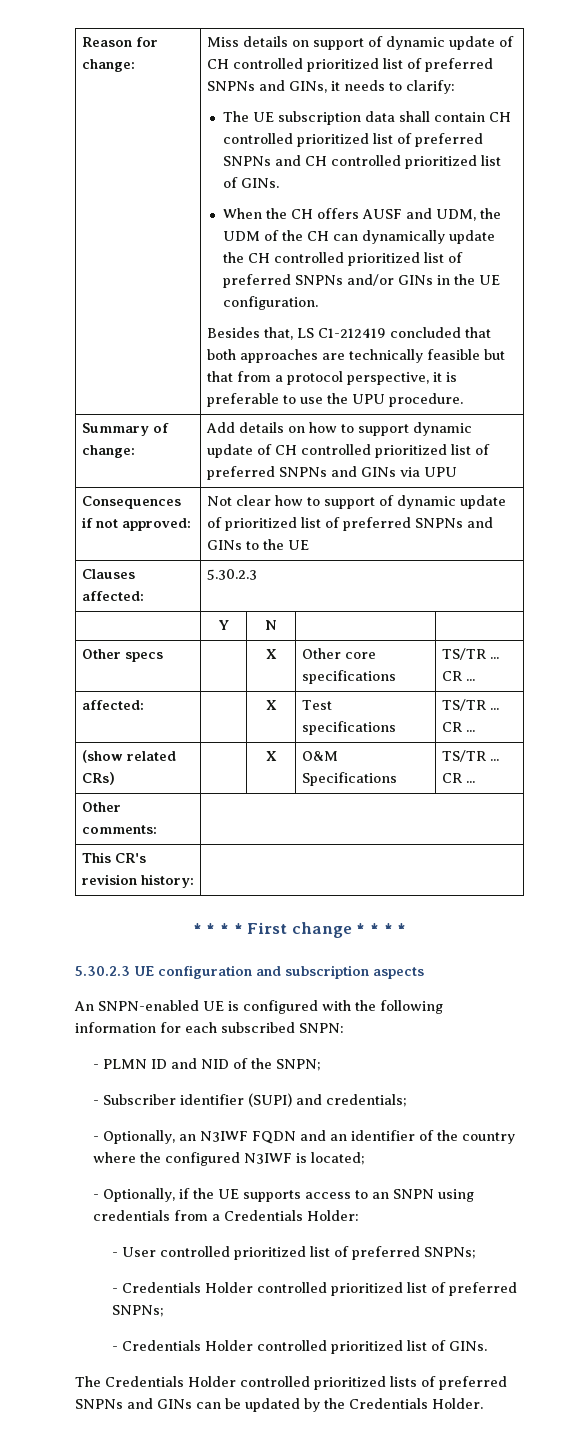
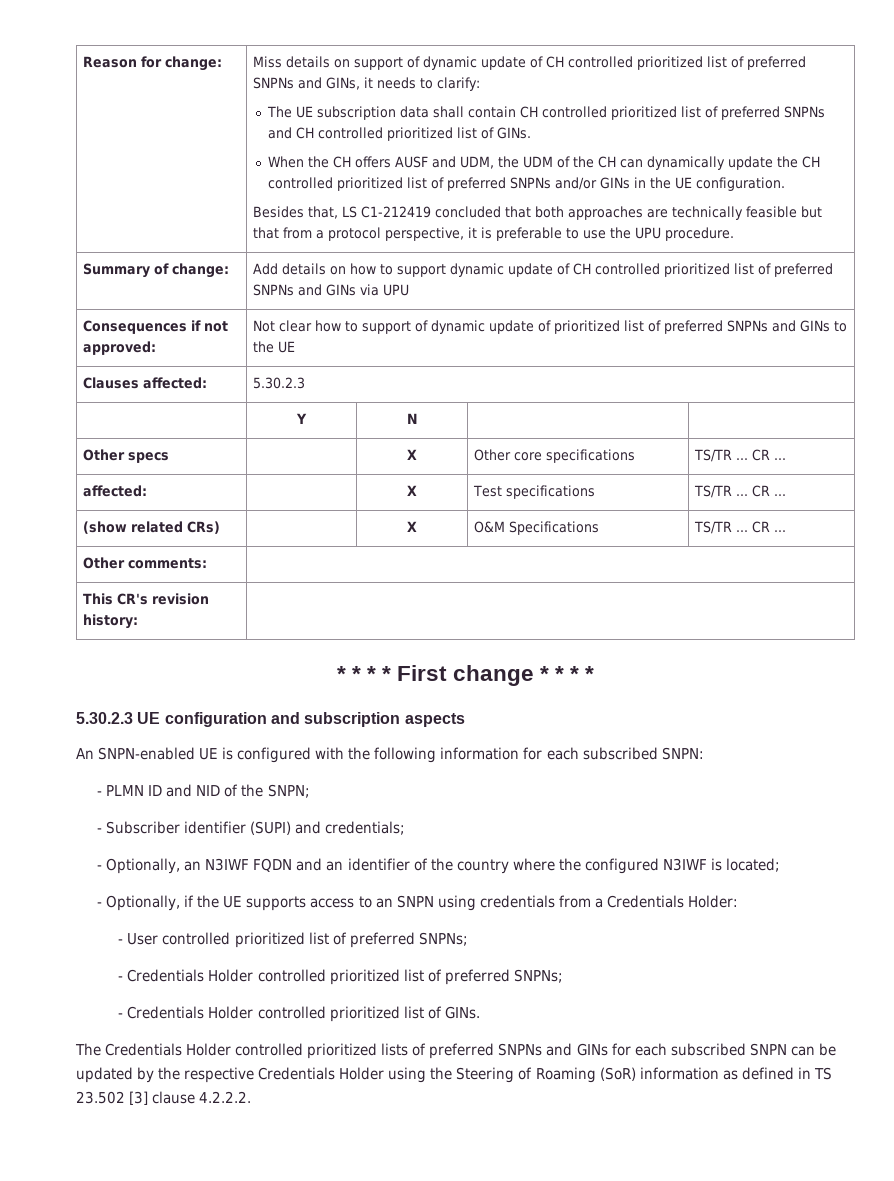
- The Credentials Holder controlled prioritized lists of preferred SNPNs and GINs can be updated by the Credentials Holder.
+ The Credentials Holder controlled prioritized lists of preferred SNPNs and GINs for each subscribed SNPN can be updated by the respective Credentials Holder using the Steering of Roaming (SoR) information as defined in TS 23.502 [3] clause 4.2.2.2.

